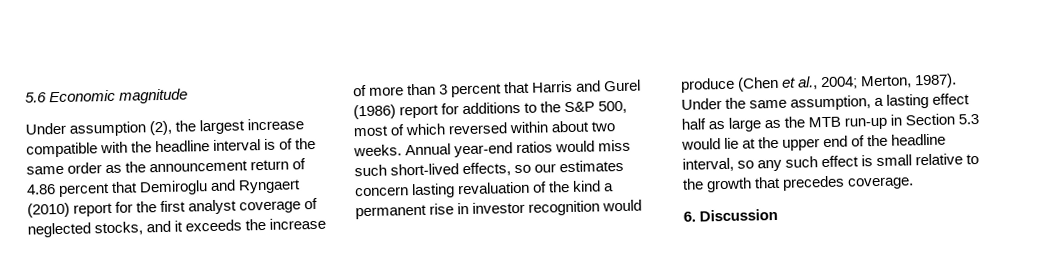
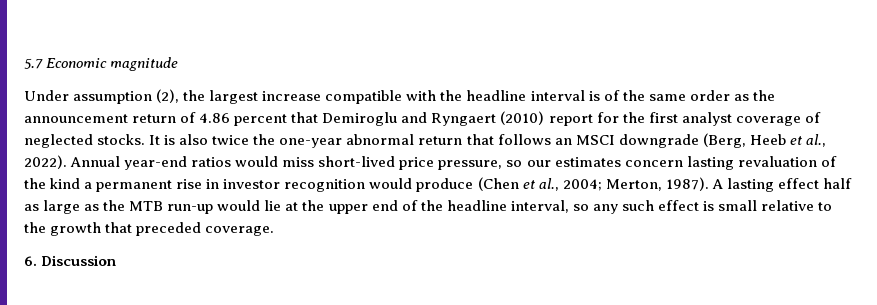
- 5.6 Economic magnitude
+ 5.7 Economic magnitude
- Under assumption (2), the largest increase compatible with the headline interval is of the same order as the announcement return of 4.86 percent that Demiroglu and Ryngaert (2010) report for the first analyst coverage of neglected stocks, and it exceeds the increase of more than 3 percent that Harris and Gurel (1986) report for additions to the S&P 500, most of which reversed within about two weeks.
+ Under assumption (2), the largest increase compatible with the headline interval is of the same order as the announcement return of 4.86 percent that Demiroglu and Ryngaert (2010) report for the first analyst coverage of neglected stocks. It is also twice the one-year abnormal return that follows an MSCI downgrade (Berg, Heeb et al., 2022).
- Annual year-end ratios would miss such short-lived effects, so our estimates concern lasting revaluation of the kind a permanent rise in investor recognition would produce (Chen et al., 2004; Merton, 1987).
+ Annual year-end ratios would miss short-lived price pressure, so our estimates concern lasting revaluation of the kind a permanent rise in investor recognition would produce (Chen et al., 2004; Merton, 1987).
- Under the same assumption, a lasting effect half as large as the MTB run-up in Section 5.3 would lie at the upper end of the headline interval, so any such effect is small relative to the growth that precedes coverage.
+ A lasting effect half as large as the MTB run-up would lie at the upper end of the headline interval, so any such effect is small relative to the growth that preceded coverage.

